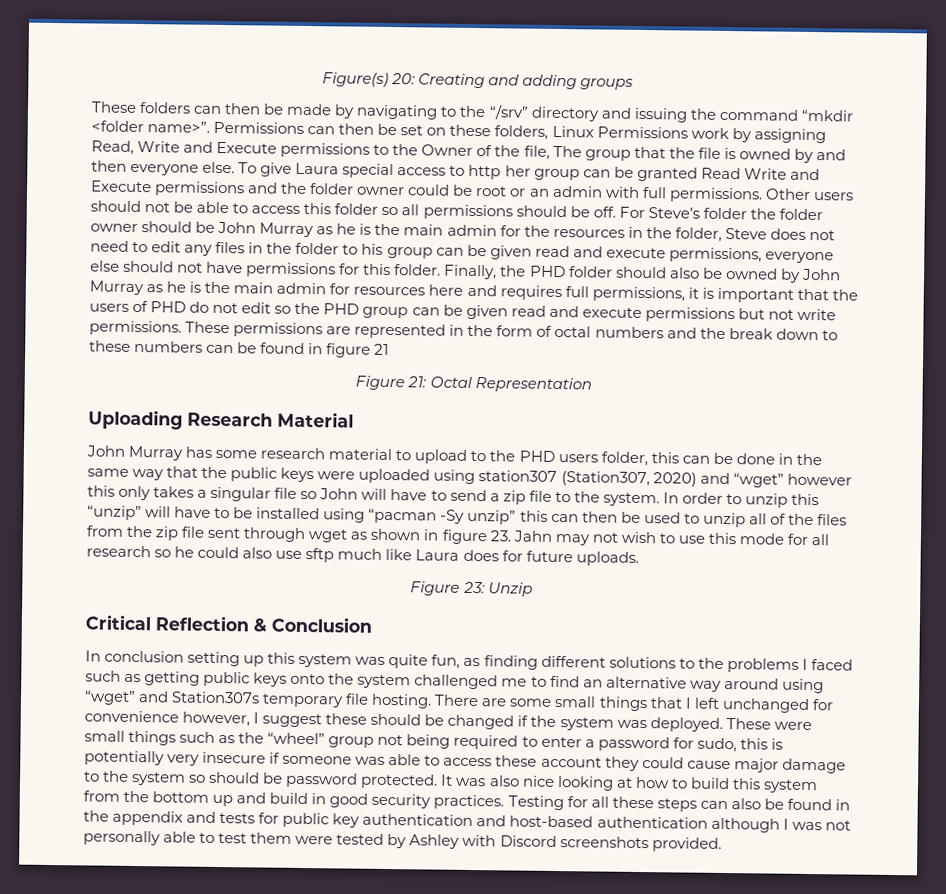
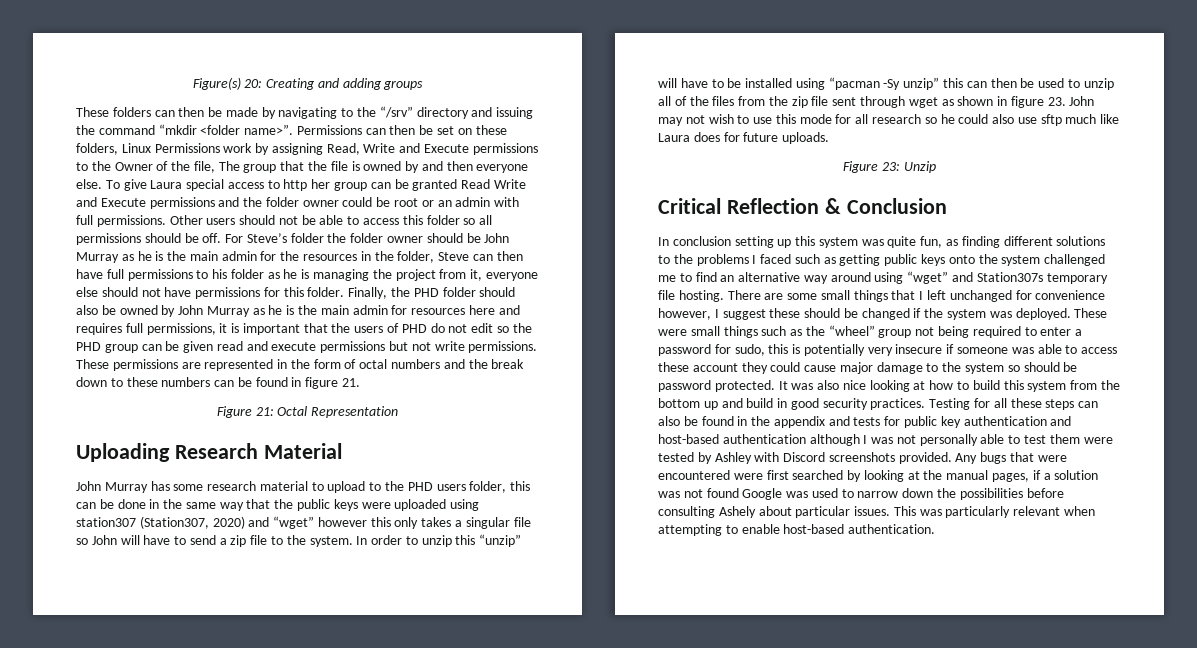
- For Steve’s folder the folder owner should be John Murray as he is the main admin for the resources in the folder, Steve does not need to edit any files in the folder to his group can be given read and execute permissions, everyone else should not have permissions for this folder.
+ For Steve’s folder the folder owner should be John Murray as he is the main admin for the resources in the folder, Steve can then have full permissions to his folder as he is managing the project from it, everyone else should not have permissions for this folder.
- These permissions are represented in the form of octal numbers and the break down to these numbers can be found in figure 21
+ These permissions are represented in the form of octal numbers and the break down to these numbers can be found in figure 21.
- In order to unzip this “unzip” will have to be installed using “pacman -Sy unzip” this can then be used to unzip all of the files from the zip file sent through wget as shown in figure 23. Jahn may not wish to use this mode for all research so he could also use sftp much like Laura does for future uploads.
+ In order to unzip this “unzip” will have to be installed using “pacman -Sy unzip” this can then be used to unzip all of the files from the zip file sent through wget as shown in figure 23. John may not wish to use this mode for all research so he could also use sftp much like Laura does for future uploads.
+ Any bugs that were encountered were first searched by looking at the manual pages, if a solution was not found Google was used to narrow down the possibilities before consulting Ashely about particular issues. This was particularly relevant when attempting to enable host-based authentication.

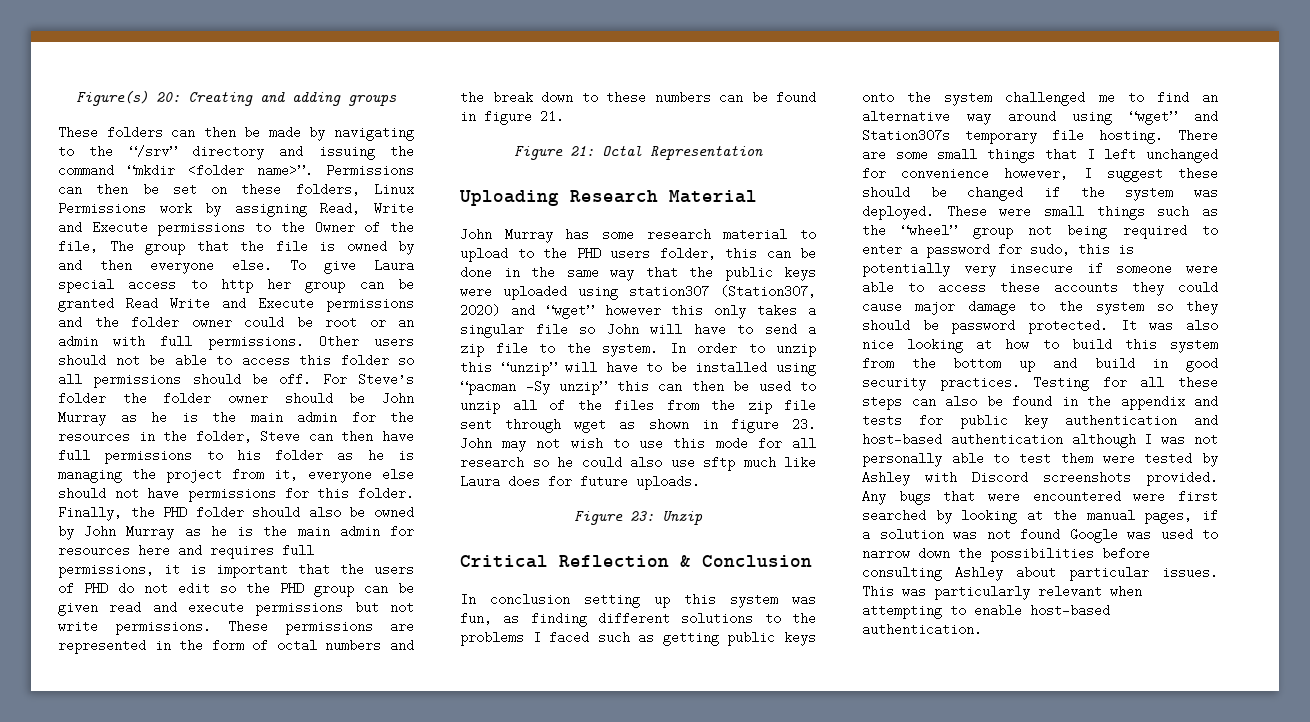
- In conclusion setting up this system was quite fun, as finding different solutions to the problems I faced such as getting public keys onto the system challenged me to find an alternative way around using “wget” and Station307s temporary file hosting.
+ In conclusion setting up this system was fun, as finding different solutions to the problems I faced such as getting public keys onto the system challenged me to find an alternative way around using “wget” and Station307s temporary file hosting.
- These were small things such as the “wheel” group not being required to enter a password for sudo, this is potentially very insecure if someone was able to access these account they could cause major damage to the system so should be password protected.
+ These were small things such as the “wheel” group not being required to enter a password for sudo, this is potentially very insecure if someone were able to access these accounts they could cause major damage to the system so they should be password protected.
- Any bugs that were encountered were first searched by looking at the manual pages, if a solution was not found Google was used to narrow down the possibilities before consulting Ashely about particular issues.
+ Any bugs that were encountered were first searched by looking at the manual pages, if a solution was not found Google was used to narrow down the possibilities before consulting Ashley about particular issues.

